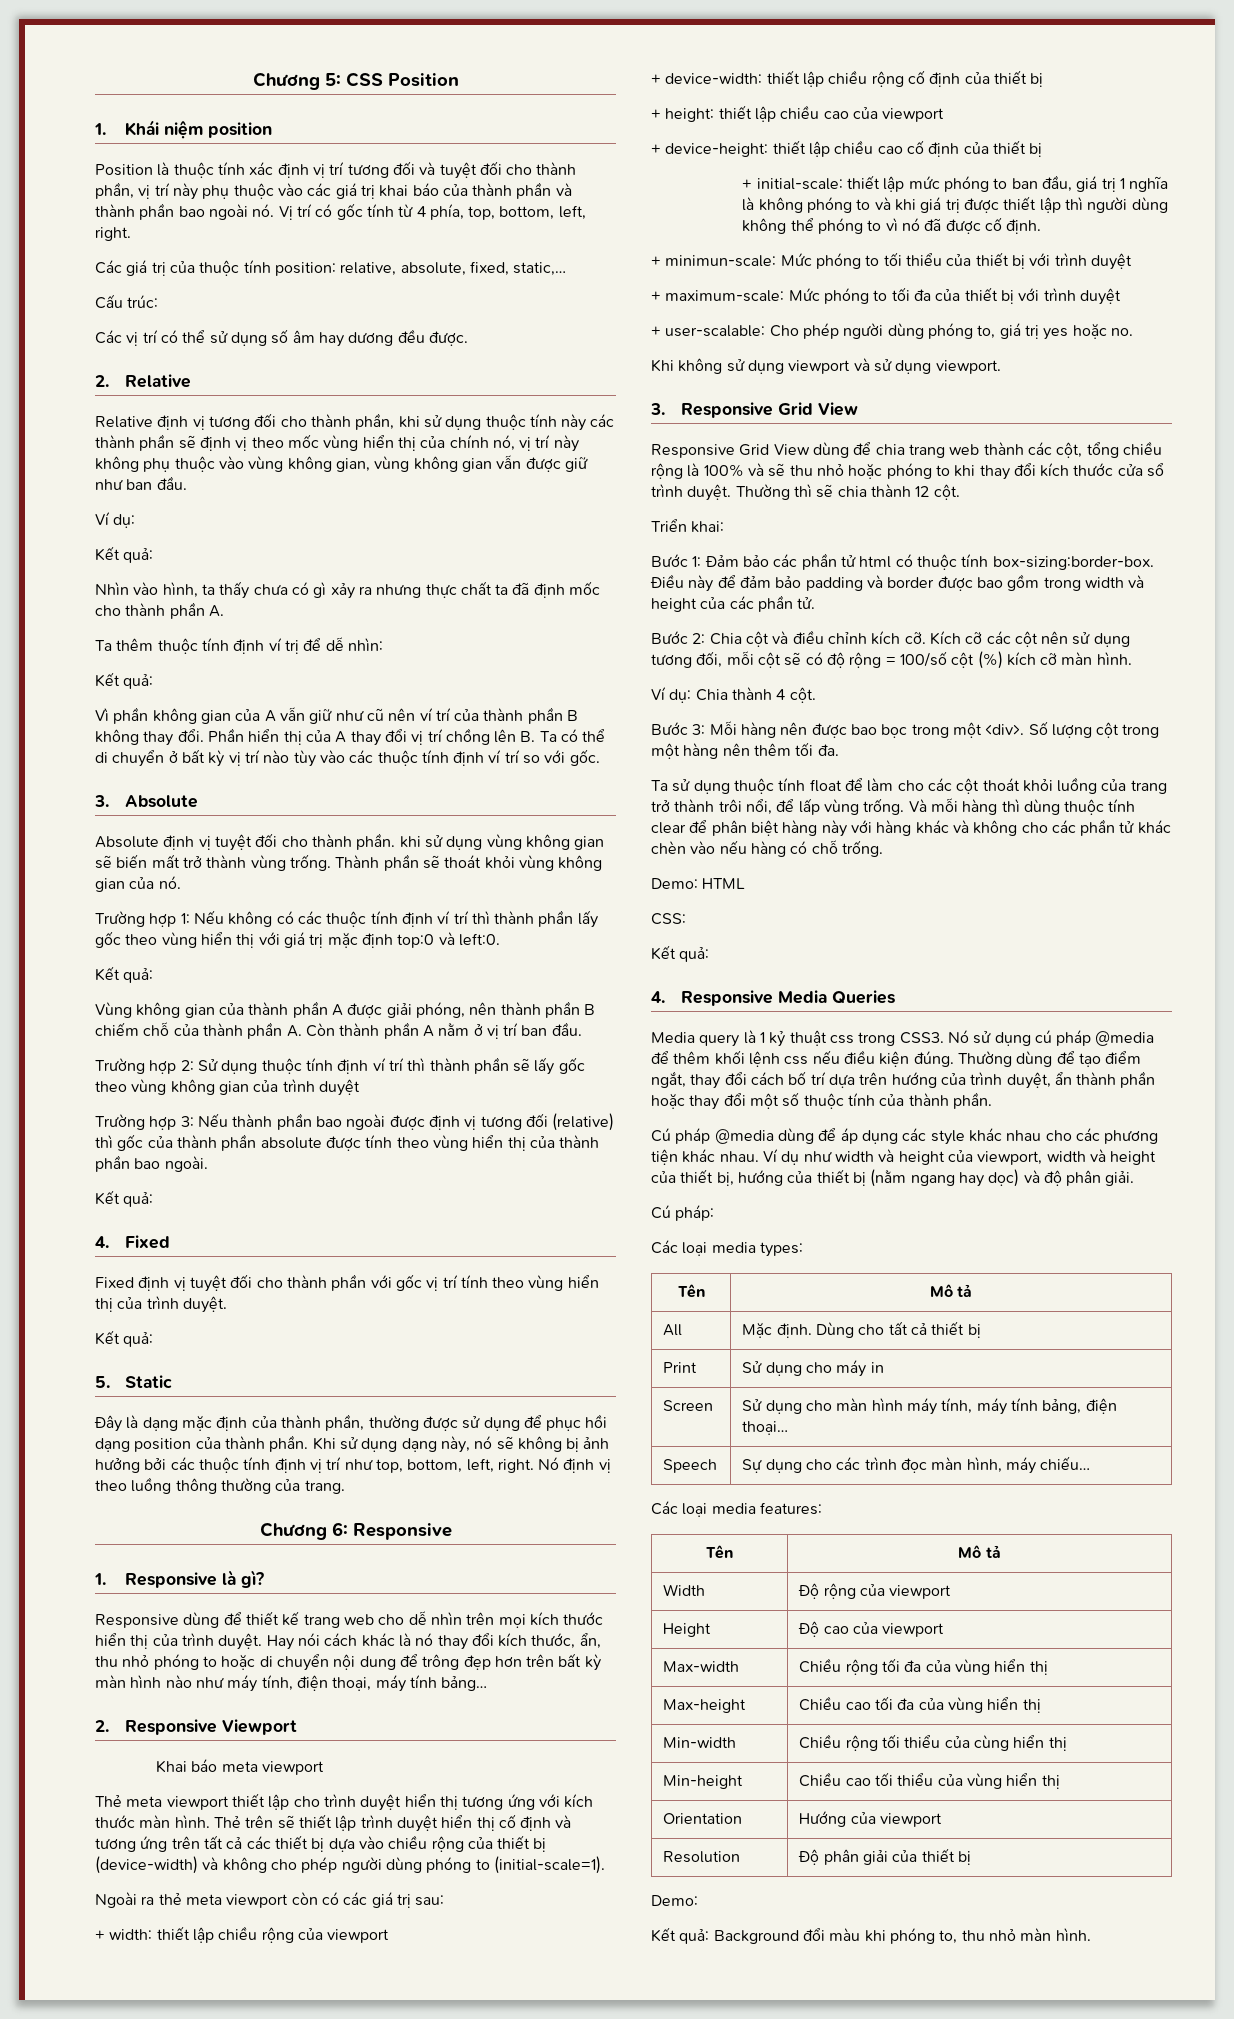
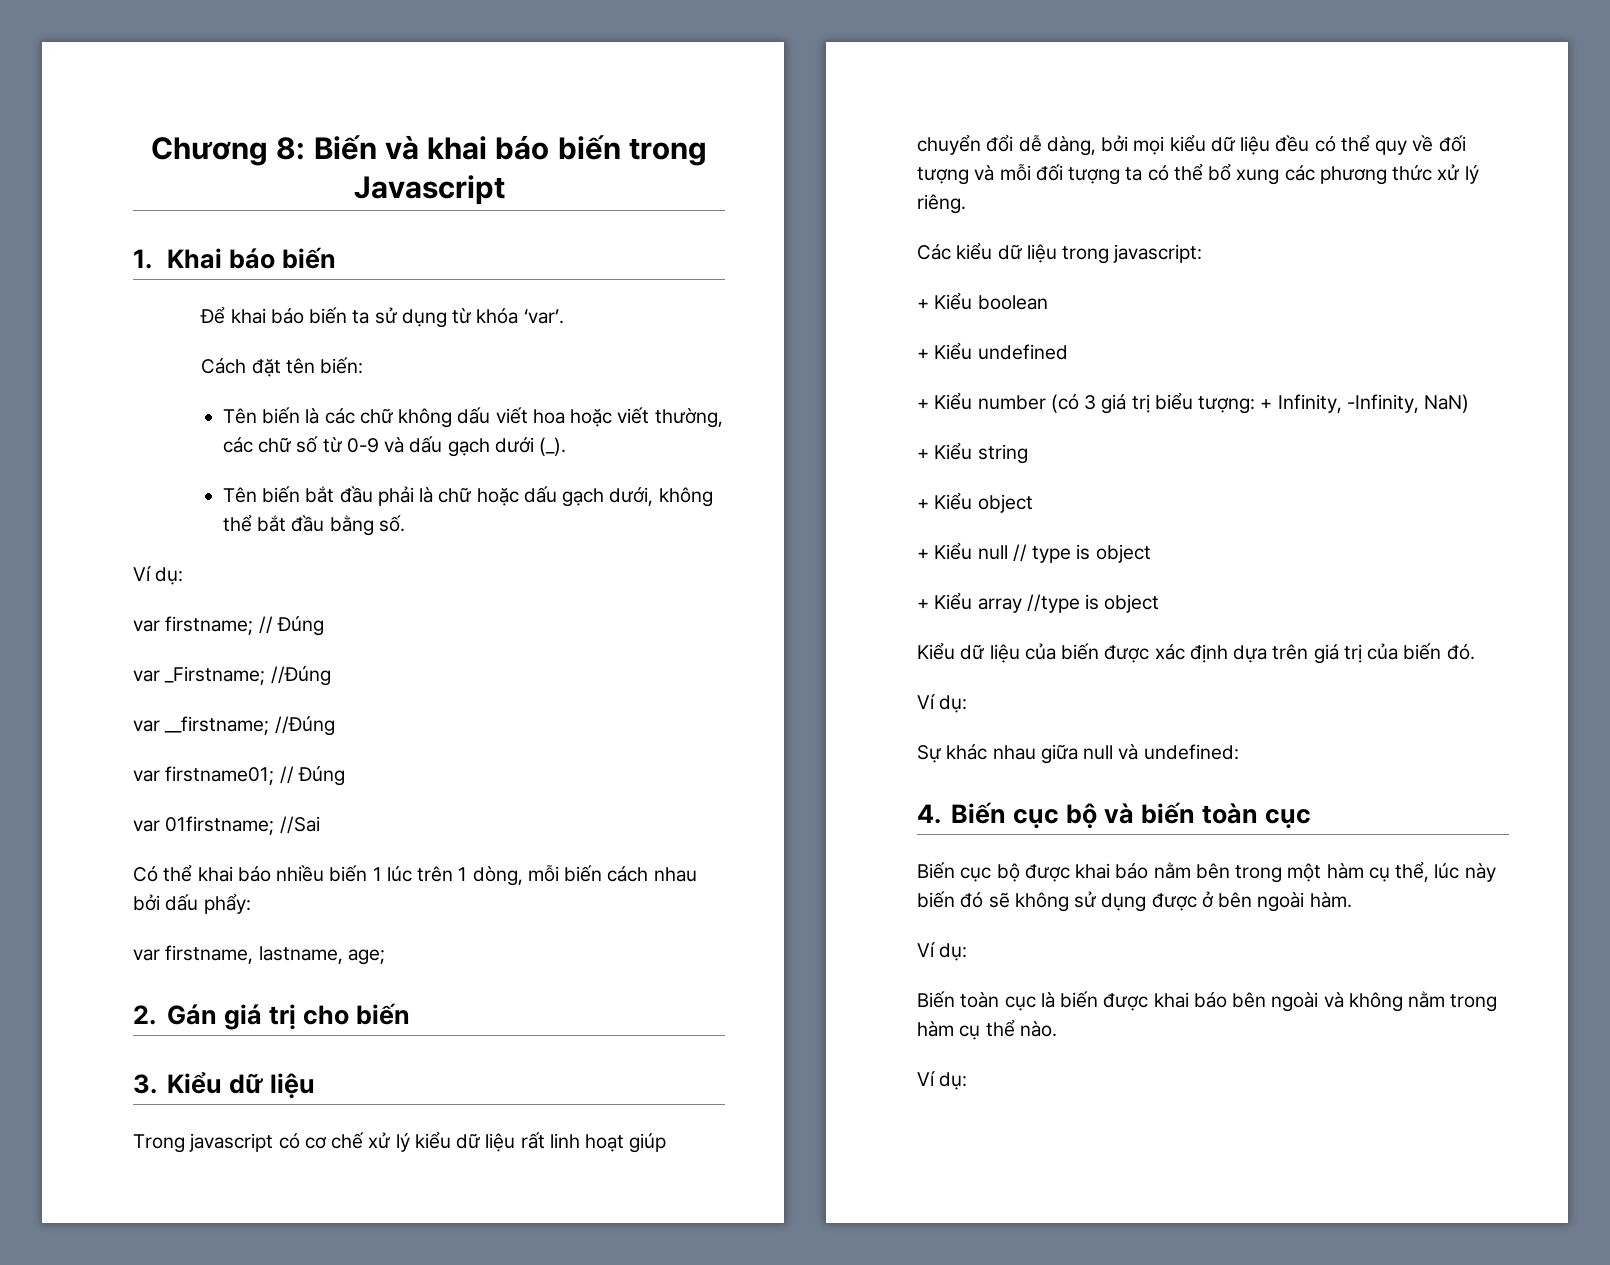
- Chương 5: CSS Position
- 1. Khái niệm position
- Position là thuộc tính xác định vị trí tương đối và tuyệt đối cho thành phần, vị trí này phụ thuộc vào các giá trị khai báo của thành phần và thành phần bao ngoài nó. Vị trí có gốc tính từ 4 phía, top, bottom, left, right.
- Các giá trị của thuộc tính position: relative, absolute, fixed, static,…
- Cấu trúc:
- Các vị trí có thể sử dụng số âm hay dương đều được.
- 2. Relative
- Relative định vị tương đối cho thành phần, khi sử dụng thuộc tính này các thành phần sẽ định vị theo mốc vùng hiển thị của chính nó, vị trí này không phụ thuộc vào vùng không gian, vùng không gian vẫn được giữ như ban đầu.
+ Chương 8: Biến và khai báo biến trong Javascript
+ 1. Khai báo biến
+ Để khai báo biến ta sử dụng từ khóa ‘var’.
+ Cách đặt tên biến:
+ Tên biến là các chữ không dấu viết hoa hoặc viết thường, các chữ số từ 0-9 và dấu gạch dưới (_).
+ Tên biến bắt đầu phải là chữ hoặc dấu gạch dưới, không thể bắt đầu bằng số.
  Ví dụ:
- Kết quả:
- Nhìn vào hình, ta thấy chưa có gì xảy ra nhưng thực chất ta đã định mốc cho thành phần A.
- Ta thêm thuộc tính định ví trị để dễ nhìn:
- Kết quả:
- Vì phần không gian của A vẫn giữ như cũ nên ví trí của thành phần B không thay đổi. Phần hiển thị của A thay đổi vị trí chồng lên B. Ta có thể di chuyển ở bất kỳ vị trí nào tùy vào các thuộc tính định ví trí so với gốc.
- 3. Absolute
- Absolute định vị tuyệt đối cho thành phần. khi sử dụng vùng không gian sẽ biến mất trở thành vùng trống. Thành phần sẽ thoát khỏi vùng không gian của nó.
- Trường hợp 1: Nếu không có các thuộc tính định ví trí thì thành phần lấy gốc theo vùng hiển thị với giá trị mặc định top:0 và left:0.
- Kết quả:
- Vùng không gian của thành phần A được giải phóng, nên thành phần B chiếm chỗ của thành phần A. Còn thành phần A nằm ở vị trí ban đầu.
- Trường hợp 2: Sử dụng thuộc tính định ví trí thì thành phần sẽ lấy gốc theo vùng không gian của trình duyệt
- Trường hợp 3: Nếu thành phần bao ngoài được định vị tương đối (relative) thì gốc của thành phần absolute được tính theo vùng hiển thị của thành phần bao ngoài.
- Kết quả:
- 4. Fixed
- Fixed định vị tuyệt đối cho thành phần với gốc vị trí tính theo vùng hiển thị của trình duyệt.
- Kết quả:
- 5. Static
- Đây là dạng mặc định của thành phần, thường được sử dụng để phục hồi dạng position của thành phần. Khi sử dụng dạng này, nó sẽ không bị ảnh hưởng bởi các thuộc tính định vị trí như top, bottom, left, right. Nó định vị theo luồng thông thường của trang.
- Chương 6: Responsive
- 1. Responsive là gì?
- Responsive dùng để thiết kế trang web cho dễ nhìn trên mọi kích thước hiển thị của trình duyệt. Hay nói cách khác là nó thay đổi kích thước, ẩn, thu nhỏ phóng to hoặc di chuyển nội dung để trông đẹp hơn trên bất kỳ màn hình nào như máy tính, điện thoại, máy tính bảng…
- 2. Responsive Viewport
- Khai báo meta viewport
- Thẻ meta viewport thiết lập cho trình duyệt hiển thị tương ứng với kích thước màn hình. Thẻ trên sẽ thiết lập trình duyệt hiển thị cố định và tương ứng trên tất cả các thiết bị dựa vào chiều rộng của thiết bị (device-width) và không cho phép người dùng phóng to (initial-scale=1).
- Ngoài ra thẻ meta viewport còn có các giá trị sau:
- + width: thiết lập chiều rộng của viewport
- + device-width: thiết lập chiều rộng cố định của thiết bị
- + height: thiết lập chiều cao của viewport
- + device-height: thiết lập chiều cao cố định của thiết bị
- + initial-scale: thiết lập mức phóng to ban đầu, giá trị 1 nghĩa là không phóng to và khi giá trị được thiết lập thì người dùng không thể phóng to vì nó đã được cố định.
- + minimun-scale: Mức phóng to tối thiểu của thiết bị với trình duyệt
- + maximum-scale: Mức phóng to tối đa của thiết bị với trình duyệt
- + user-scalable: Cho phép người dùng phóng to, giá trị yes hoặc no.
- Khi không sử dụng viewport và sử dụng viewport.
- 3. Responsive Grid View
- Responsive Grid View dùng để chia trang web thành các cột, tổng chiều rộng là 100% và sẽ thu nhỏ hoặc phóng to khi thay đổi kích thước cửa sổ trình duyệt. Thường thì sẽ chia thành 12 cột.
- Triển khai:
- Bước 1: Đảm bảo các phần tử html có thuộc tính box-sizing:border-box. Điều này để đảm bảo padding và border được bao gồm trong width và height của các phần tử.
- Bước 2: Chia cột và điều chỉnh kích cỡ. Kích cỡ các cột nên sử dụng tương đối, mỗi cột sẽ có độ rộng = 100/số cột (%) kích cỡ màn hình.
- Ví dụ: Chia thành 4 cột.
- Bước 3: Mỗi hàng nên được bao bọc trong một <div>. Số lượng cột trong một hàng nên thêm tối đa.
- Ta sử dụng thuộc tính float để làm cho các cột thoát khỏi luồng của trang trở thành trôi nổi, để lấp vùng trống. Và mỗi hàng thì dùng thuộc tính clear để phân biệt hàng này với hàng khác và không cho các phần tử khác chèn vào nếu hàng có chỗ trống.
- Demo: HTML
- CSS:
- Kết quả:
- 4. Responsive Media Queries
- Media query là 1 kỷ thuật css trong CSS3. Nó sử dụng cú pháp @media để thêm khối lệnh css nếu điều kiện đúng. Thường dùng để tạo điểm ngắt, thay đổi cách bố trí dựa trên hướng của trình duyệt, ẩn thành phần hoặc thay đổi một số thuộc tính của thành phần.
- Cú pháp @media dùng để áp dụng các style khác nhau cho các phương tiện khác nhau. Ví dụ như width và height của viewport, width và height của thiết bị, hướng của thiết bị (nằm ngang hay dọc) và độ phân giải.
- Cú pháp:
- Các loại media types:
- Tên | Mô tả
- All | Mặc định. Dùng cho tất cả thiết bị
- Print | Sử dụng cho máy in
- Screen | Sử dụng cho màn hình máy tính, máy tính bảng, điện thoại…
- Speech | Sự dụng cho các trình đọc màn hình, máy chiếu…
- Các loại media features:
- Tên | Mô tả
- Width | Độ rộng của viewport
- Height | Độ cao của viewport
- Max-width | Chiều rộng tối đa của vùng hiển thị
- Max-height | Chiều cao tối đa của vùng hiển thị
- Min-width | Chiều rộng tối thiểu của cùng hiển thị
- Min-height | Chiều cao tối thiểu của vùng hiển thị
- Orientation | Hướng của viewport
- Resolution | Độ phân giải của thiết bị
- Demo:
- Kết quả: Background đổi màu khi phóng to, thu nhỏ màn hình.
+ var firstname; // Đúng
+ var _Firstname; //Đúng
+ var __firstname; //Đúng
+ var firstname01; // Đúng
+ var 01firstname; //Sai
+ Có thể khai báo nhiều biến 1 lúc trên 1 dòng, mỗi biến cách nhau bởi dấu phẩy:
+ var firstname, lastname, age;
+ 2. Gán giá trị cho biến
+ 3. Kiểu dữ liệu
+ Trong javascript có cơ chế xử lý kiểu dữ liệu rất linh hoạt giúp chuyển đổi dễ dàng, bởi mọi kiểu dữ liệu đều có thể quy về đối tượng và mỗi đối tượng ta có thể bổ xung các phương thức xử lý riêng.
+ Các kiểu dữ liệu trong javascript:
+ + Kiểu boolean
+ + Kiểu undefined
+ + Kiểu number (có 3 giá trị biểu tượng: + Infinity, -Infinity, NaN)
+ + Kiểu string
+ + Kiểu object
+ + Kiểu null // type is object
+ + Kiểu array //type is object
+ Kiểu dữ liệu của biến được xác định dựa trên giá trị của biến đó.
+ Ví dụ:
+ Sự khác nhau giữa null và undefined:
+ 4. Biến cục bộ và biến toàn cục
+ Biến cục bộ được khai báo nằm bên trong một hàm cụ thể, lúc này biến đó sẽ không sử dụng được ở bên ngoài hàm.
+ Ví dụ:
+ Biến toàn cục là biến được khai báo bên ngoài và không nằm trong hàm cụ thể nào.
+ Ví dụ:

